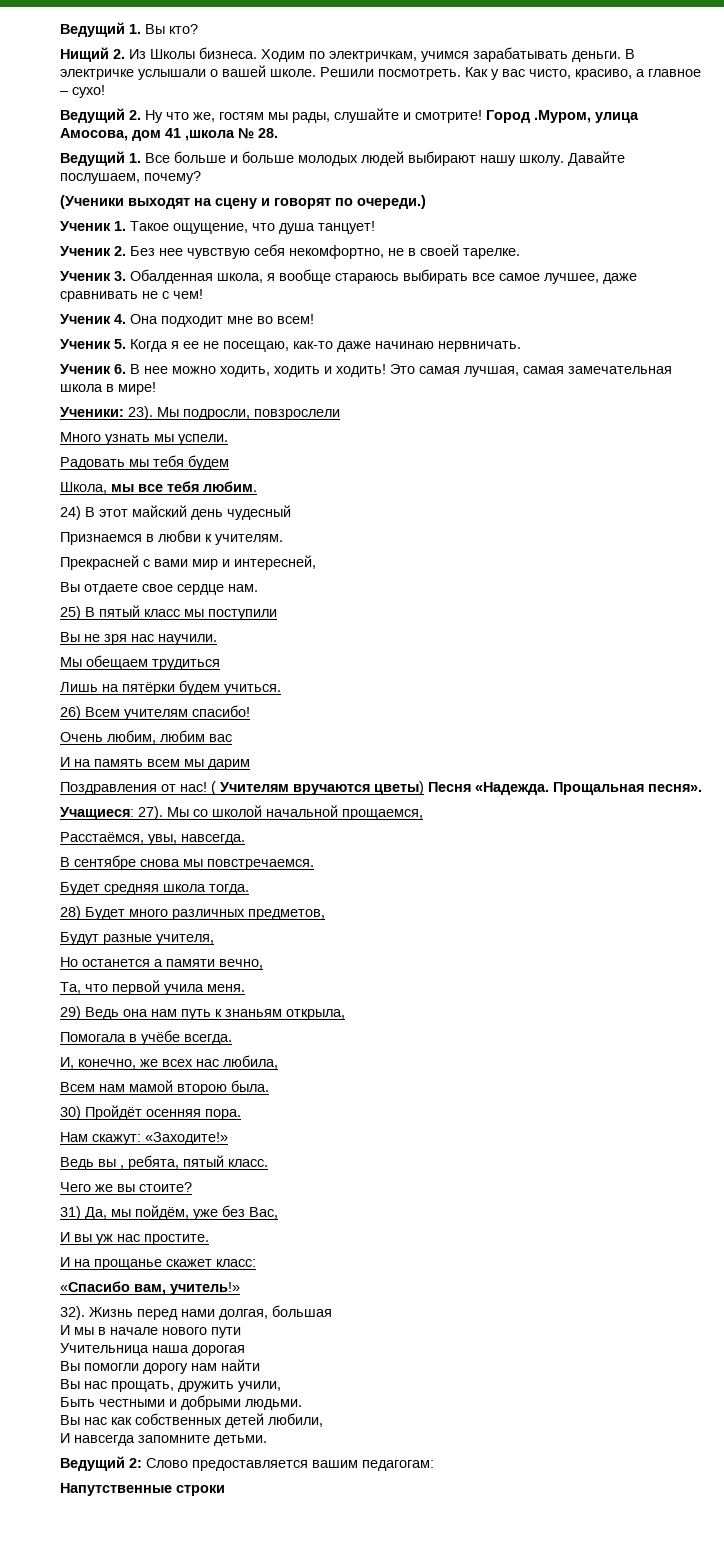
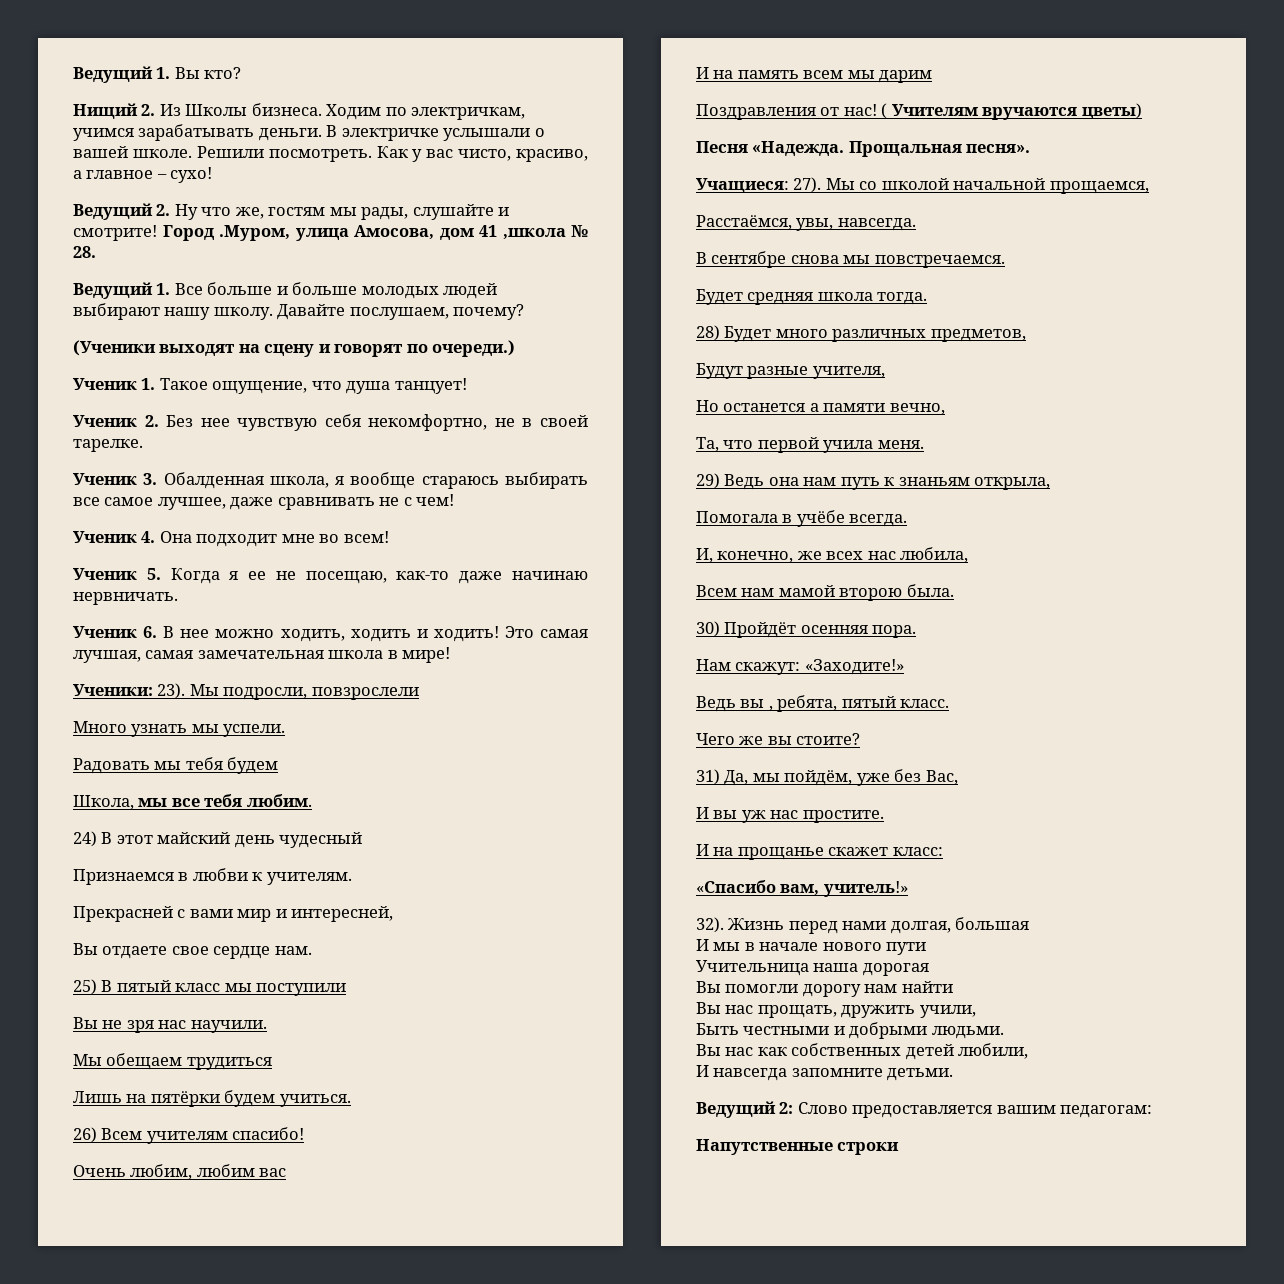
- ( Учителям вручаются цветы) Песня «Надежда.
+ ( Учителям вручаются цветы)
+ Песня «Надежда.

